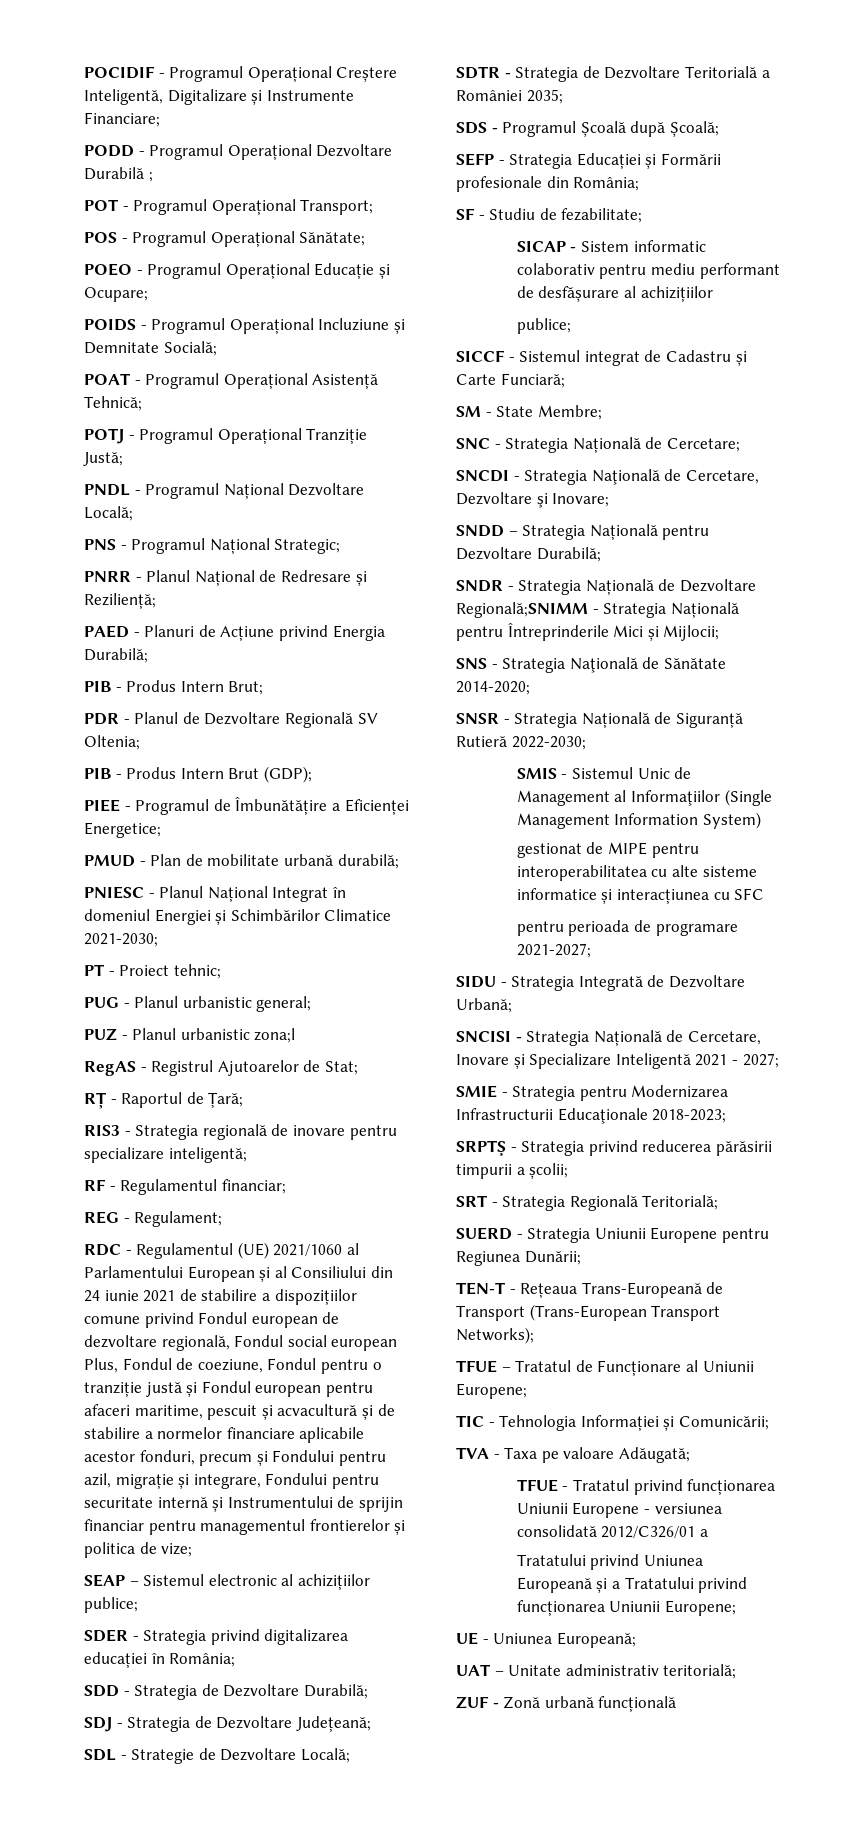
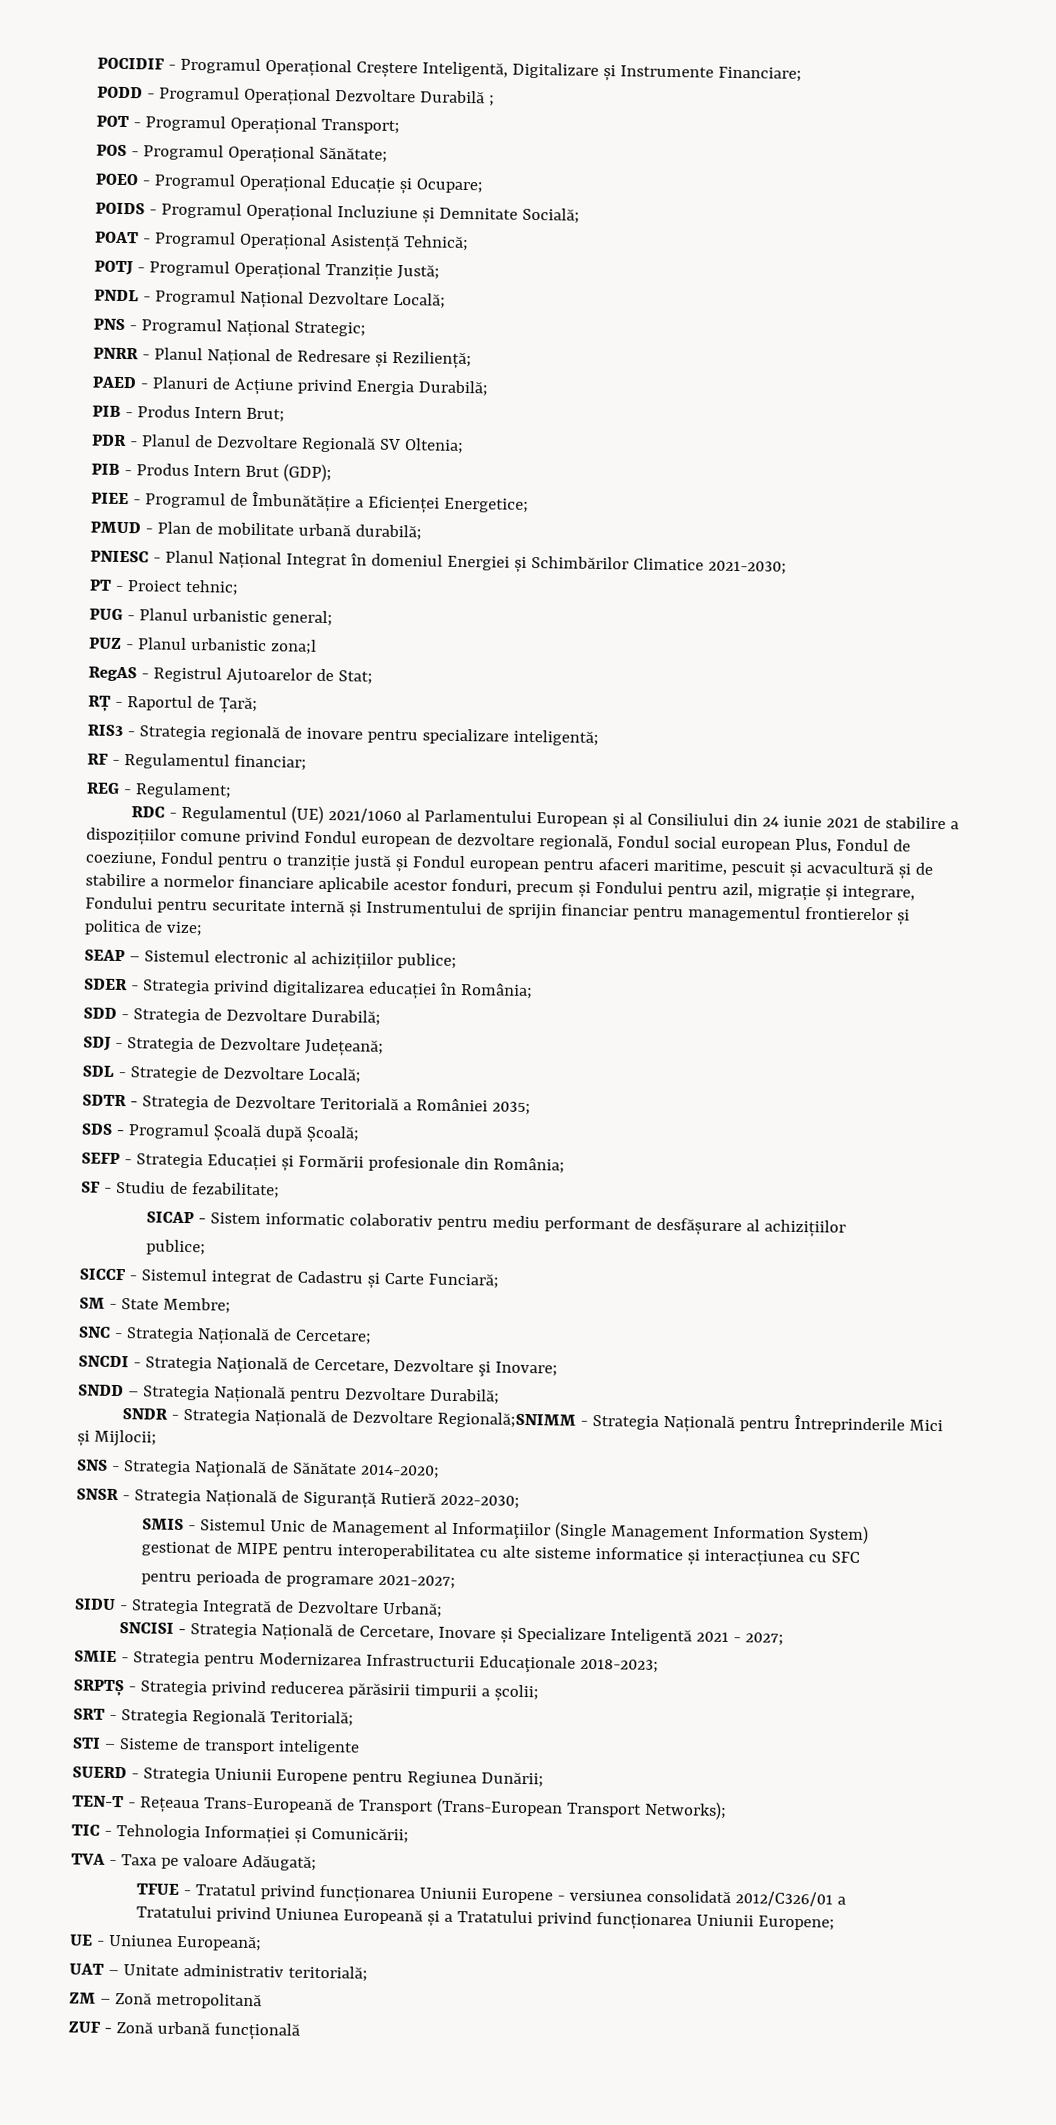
+ STI – Sisteme de transport inteligente
- TFUE – Tratatul de Funcționare al Uniunii Europene;
+ ZM – Zonă metropolitană

